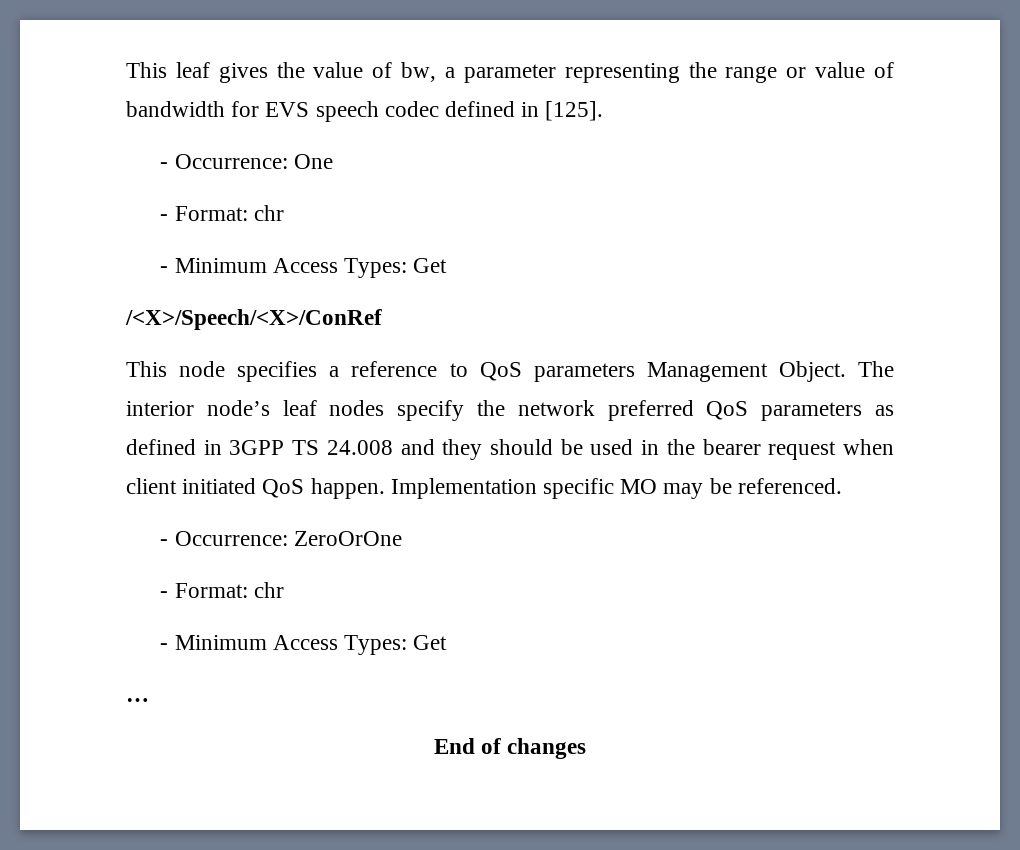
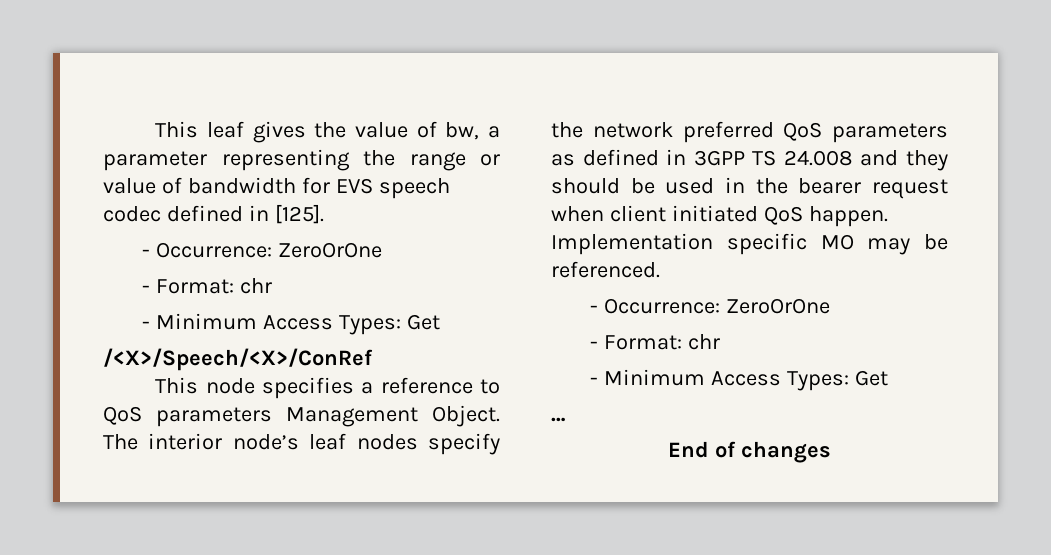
  This leaf gives the value of bw, a parameter representing the range or value of bandwidth for EVS speech codec defined in [125].
- - Occurrence: One
+ - Occurrence: ZeroOrOne

